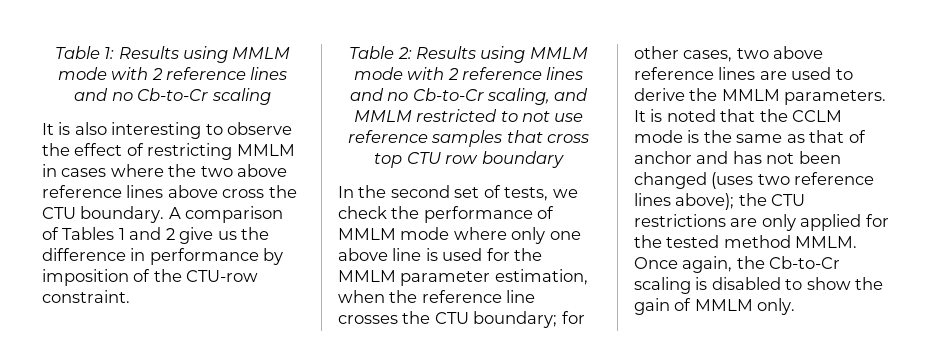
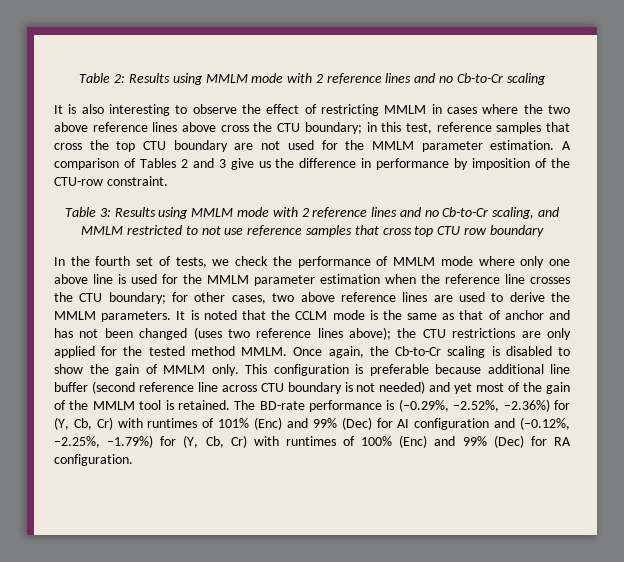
- Table 1: Results using MMLM mode with 2 reference lines and no Cb-to-Cr scaling
+ Table 2: Results using MMLM mode with 2 reference lines and no Cb-to-Cr scaling
- It is also interesting to observe the effect of restricting MMLM in cases where the two above reference lines above cross the CTU boundary.
+ It is also interesting to observe the effect of restricting MMLM in cases where the two above reference lines above cross the CTU boundary; in this test, reference samples that cross the top CTU boundary are not used for the MMLM parameter estimation.
- A comparison of Tables 1 and 2 give us the difference in performance by imposition of the CTU-row constraint.
+ A comparison of Tables 2 and 3 give us the difference in performance by imposition of the CTU-row constraint.
- Table 2: Results using MMLM mode with 2 reference lines and no Cb-to-Cr scaling, and MMLM restricted to not use reference samples that cross top CTU row boundary
+ Table 3: Results using MMLM mode with 2 reference lines and no Cb-to-Cr scaling, and MMLM restricted to not use reference samples that cross top CTU row boundary
- In the second set of tests, we check the performance of MMLM mode where only one above line is used for the MMLM parameter estimation, when the reference line crosses the CTU boundary; for other cases, two above reference lines are used to derive the MMLM parameters.
+ In the fourth set of tests, we check the performance of MMLM mode where only one above line is used for the MMLM parameter estimation when the reference line crosses the CTU boundary; for other cases, two above reference lines are used to derive the MMLM parameters.
+ This configuration is preferable because additional line buffer (second reference line across CTU boundary is not needed) and yet most of the gain of the MMLM tool is retained. The BD-rate performance is (−0.29%, −2.52%, −2.36%) for (Y, Cb, Cr) with runtimes of 101% (Enc) and 99% (Dec) for AI configuration and (−0.12%, −2.25%, −1.79%) for (Y, Cb, Cr) with runtimes of 100% (Enc) and 99% (Dec) for RA configuration.

